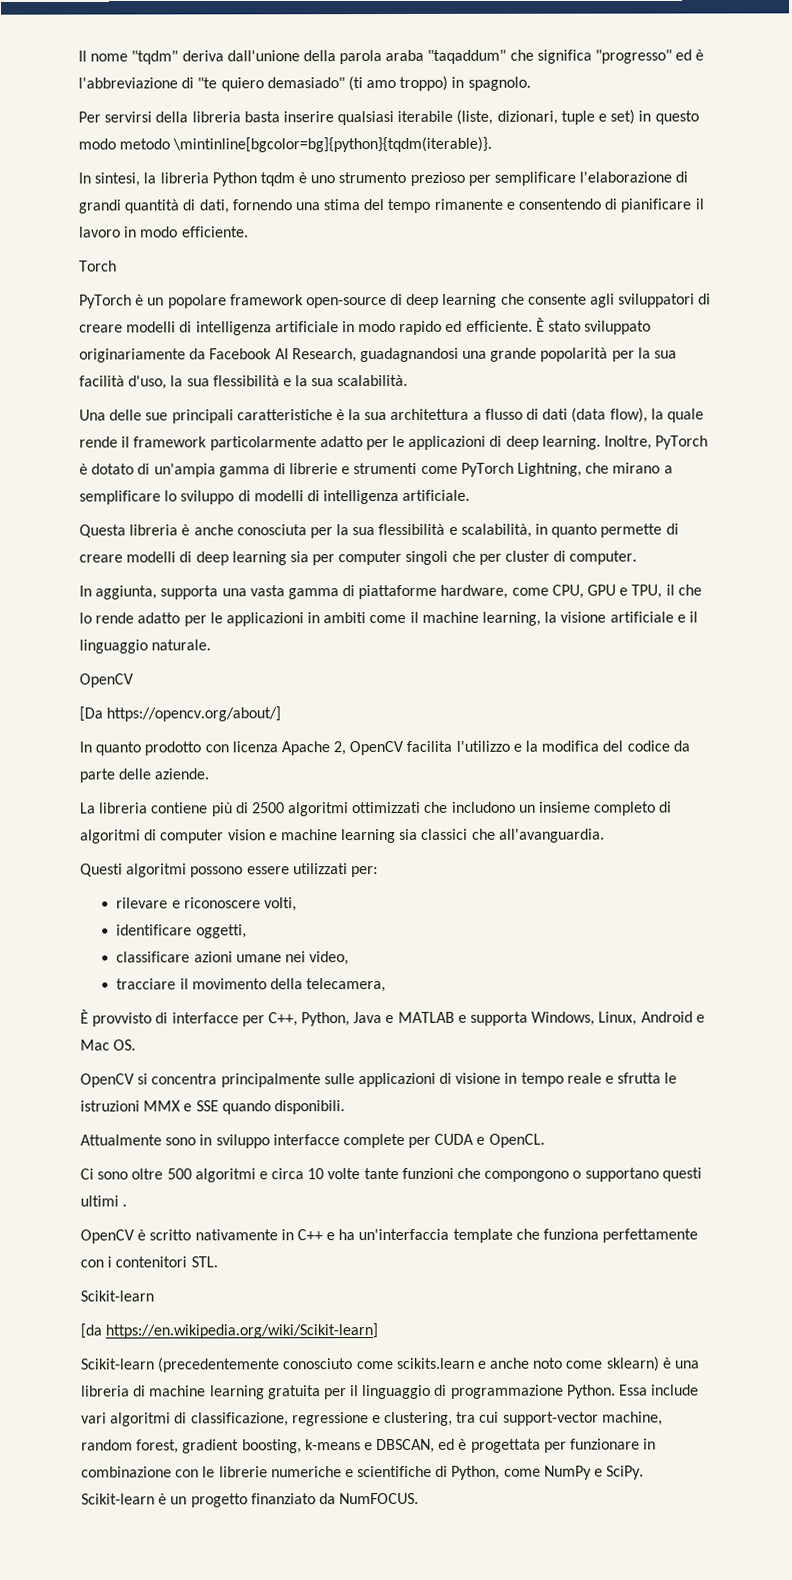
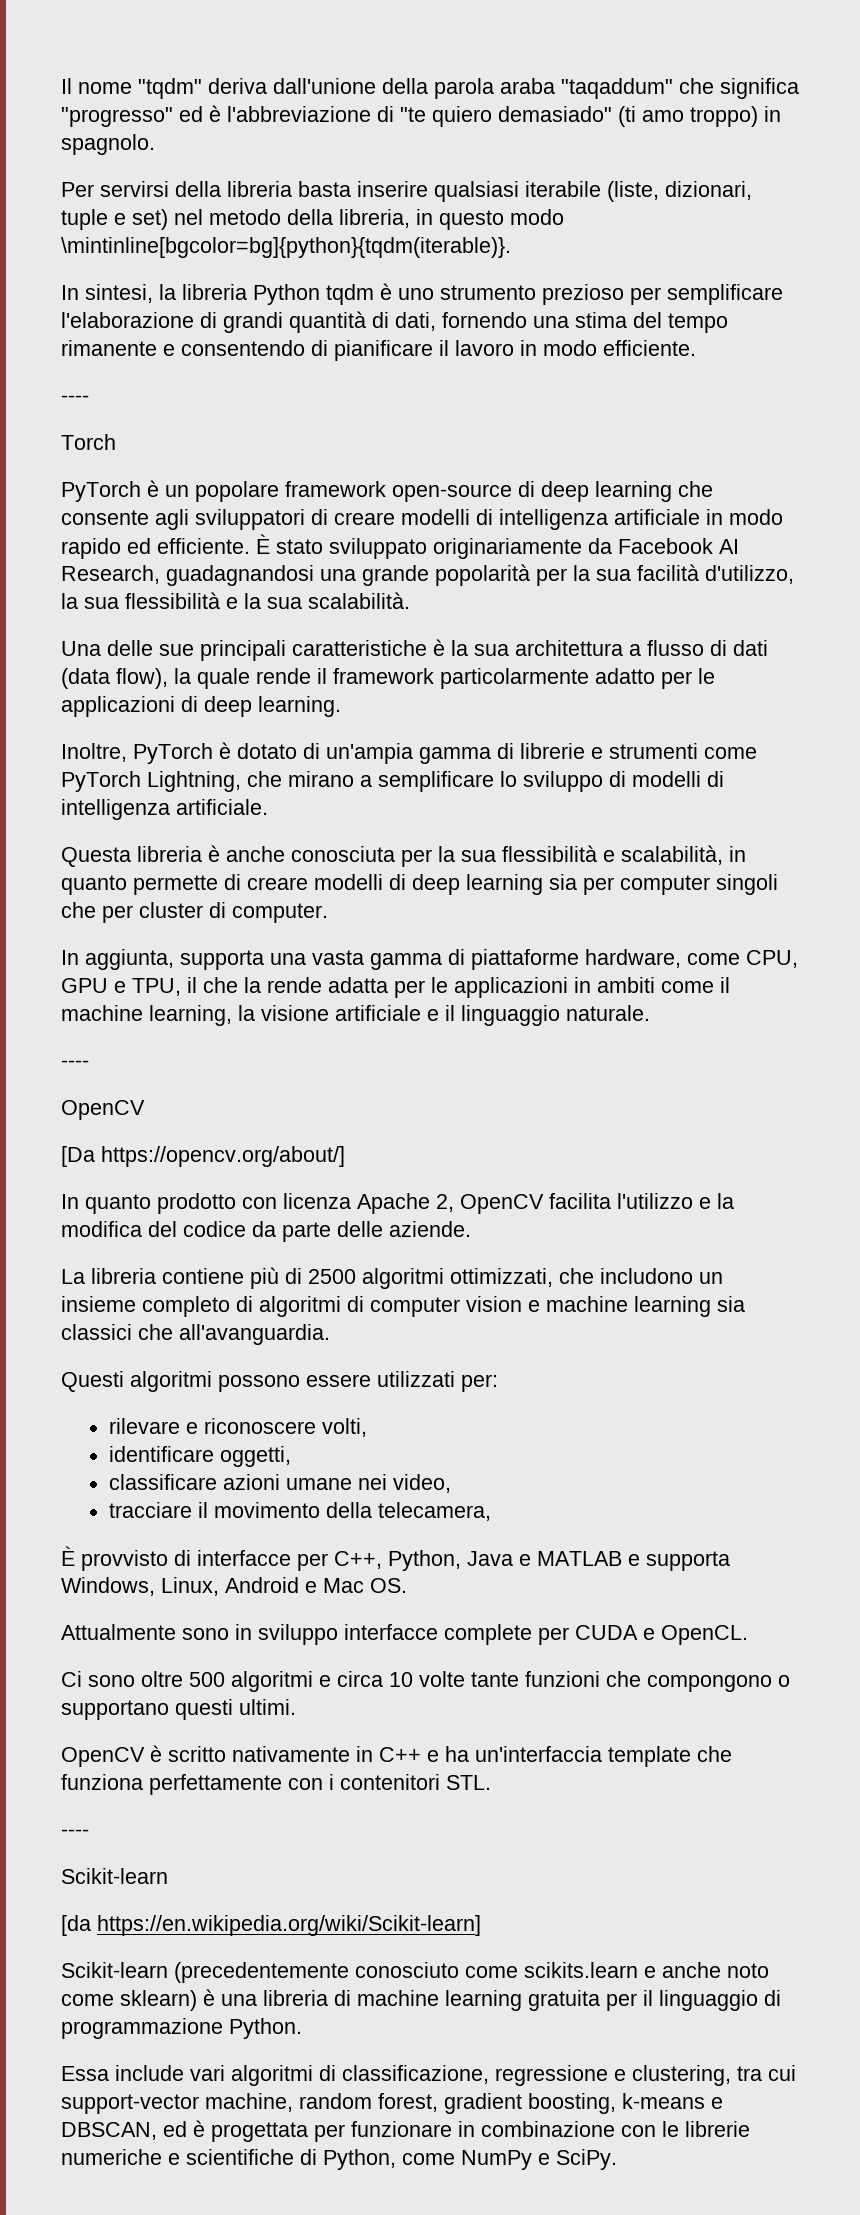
- Per servirsi della libreria basta inserire qualsiasi iterabile (liste, dizionari, tuple e set) in questo modo metodo \mintinline[bgcolor=bg]{python}{tqdm(iterable)}.
+ Per servirsi della libreria basta inserire qualsiasi iterabile (liste, dizionari, tuple e set) nel metodo della libreria, in questo modo \mintinline[bgcolor=bg]{python}{tqdm(iterable)}.
  In sintesi, la libreria Python tqdm è uno strumento prezioso per semplificare l'elaborazione di grandi quantità di dati, fornendo una stima del tempo rimanente e consentendo di pianificare il lavoro in modo efficiente.
+ ----
- È stato sviluppato originariamente da Facebook AI Research, guadagnandosi una grande popolarità per la sua facilità d'uso, la sua flessibilità e la sua scalabilità.
+ È stato sviluppato originariamente da Facebook AI Research, guadagnandosi una grande popolarità per la sua facilità d'utilizzo, la sua flessibilità e la sua scalabilità.
- Una delle sue principali caratteristiche è la sua architettura a flusso di dati (data flow), la quale rende il framework particolarmente adatto per le applicazioni di deep learning. Inoltre, PyTorch è dotato di un'ampia gamma di librerie e strumenti come PyTorch Lightning, che mirano a semplificare lo sviluppo di modelli di intelligenza artificiale.
+ Una delle sue principali caratteristiche è la sua architettura a flusso di dati (data flow), la quale rende il framework particolarmente adatto per le applicazioni di deep learning.
+ Inoltre, PyTorch è dotato di un'ampia gamma di librerie e strumenti come PyTorch Lightning, che mirano a semplificare lo sviluppo di modelli di intelligenza artificiale.
- In aggiunta, supporta una vasta gamma di piattaforme hardware, come CPU, GPU e TPU, il che lo rende adatto per le applicazioni in ambiti come il machine learning, la visione artificiale e il linguaggio naturale.
+ In aggiunta, supporta una vasta gamma di piattaforme hardware, come CPU, GPU e TPU, il che la rende adatta per le applicazioni in ambiti come il machine learning, la visione artificiale e il linguaggio naturale.
+ ----
- La libreria contiene più di 2500 algoritmi ottimizzati che includono un insieme completo di algoritmi di computer vision e machine learning sia classici che all'avanguardia.
+ La libreria contiene più di 2500 algoritmi ottimizzati, che includono un insieme completo di algoritmi di computer vision e machine learning sia classici che all'avanguardia.
- OpenCV si concentra principalmente sulle applicazioni di visione in tempo reale e sfrutta le istruzioni MMX e SSE quando disponibili.
- Ci sono oltre 500 algoritmi e circa 10 volte tante funzioni che compongono o supportano questi ultimi .
+ Ci sono oltre 500 algoritmi e circa 10 volte tante funzioni che compongono o supportano questi ultimi.
  OpenCV è scritto nativamente in C++ e ha un'interfaccia template che funziona perfettamente con i contenitori STL.
+ ----
- Scikit-learn (precedentemente conosciuto come scikits.learn e anche noto come sklearn) è una libreria di machine learning gratuita per il linguaggio di programmazione Python. Essa include vari algoritmi di classificazione, regressione e clustering, tra cui support-vector machine, random forest, gradient boosting, k-means e DBSCAN, ed è progettata per funzionare in combinazione con le librerie numeriche e scientifiche di Python, come NumPy e SciPy. Scikit-learn è un progetto finanziato da NumFOCUS.
+ Scikit-learn (precedentemente conosciuto come scikits.learn e anche noto come sklearn) è una libreria di machine learning gratuita per il linguaggio di programmazione Python.
+ Essa include vari algoritmi di classificazione, regressione e clustering, tra cui support-vector machine, random forest, gradient boosting, k-means e DBSCAN, ed è progettata per funzionare in combinazione con le librerie numeriche e scientifiche di Python, come NumPy e SciPy.

